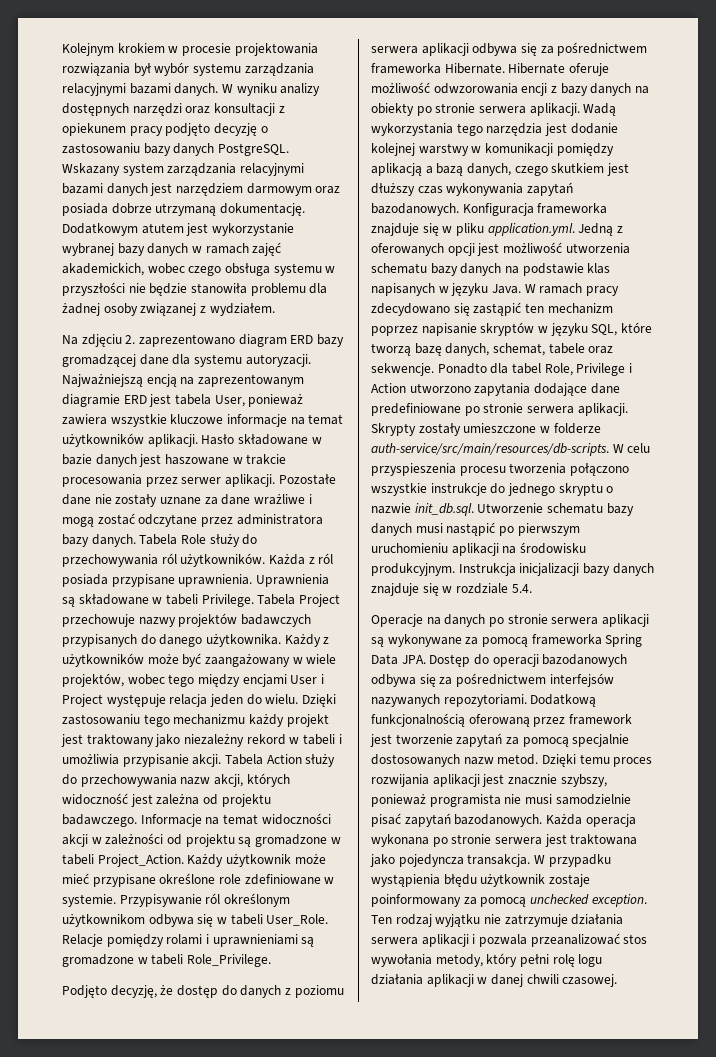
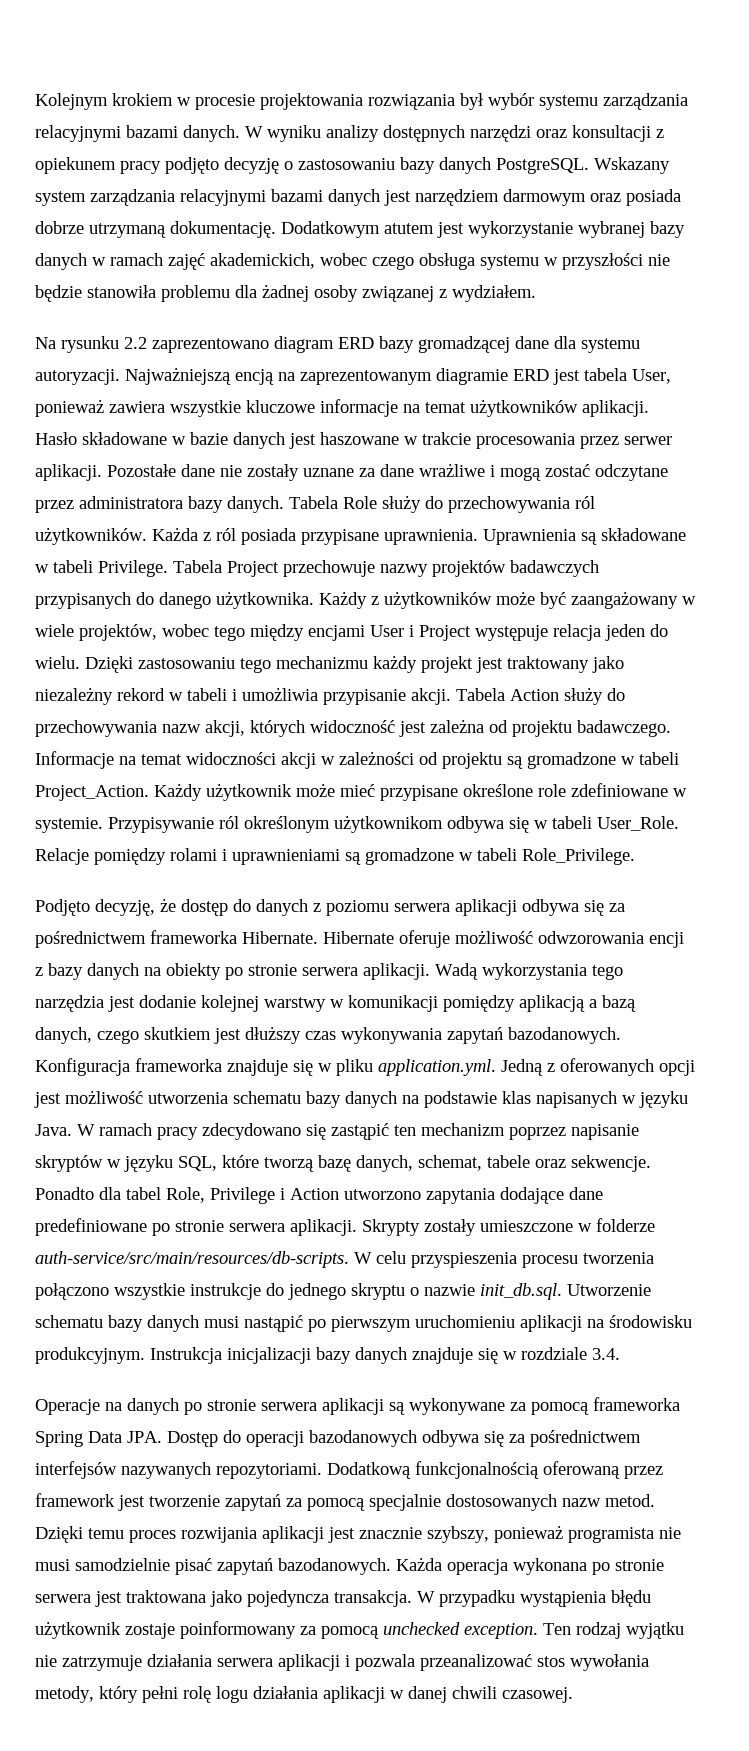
- Na zdjęciu 2. zaprezentowano diagram ERD bazy gromadzącej dane dla systemu autoryzacji.
+ Na rysunku 2.2 zaprezentowano diagram ERD bazy gromadzącej dane dla systemu autoryzacji.
- Instrukcja inicjalizacji bazy danych znajduje się w rozdziale 5.4.
+ Instrukcja inicjalizacji bazy danych znajduje się w rozdziale 3.4.

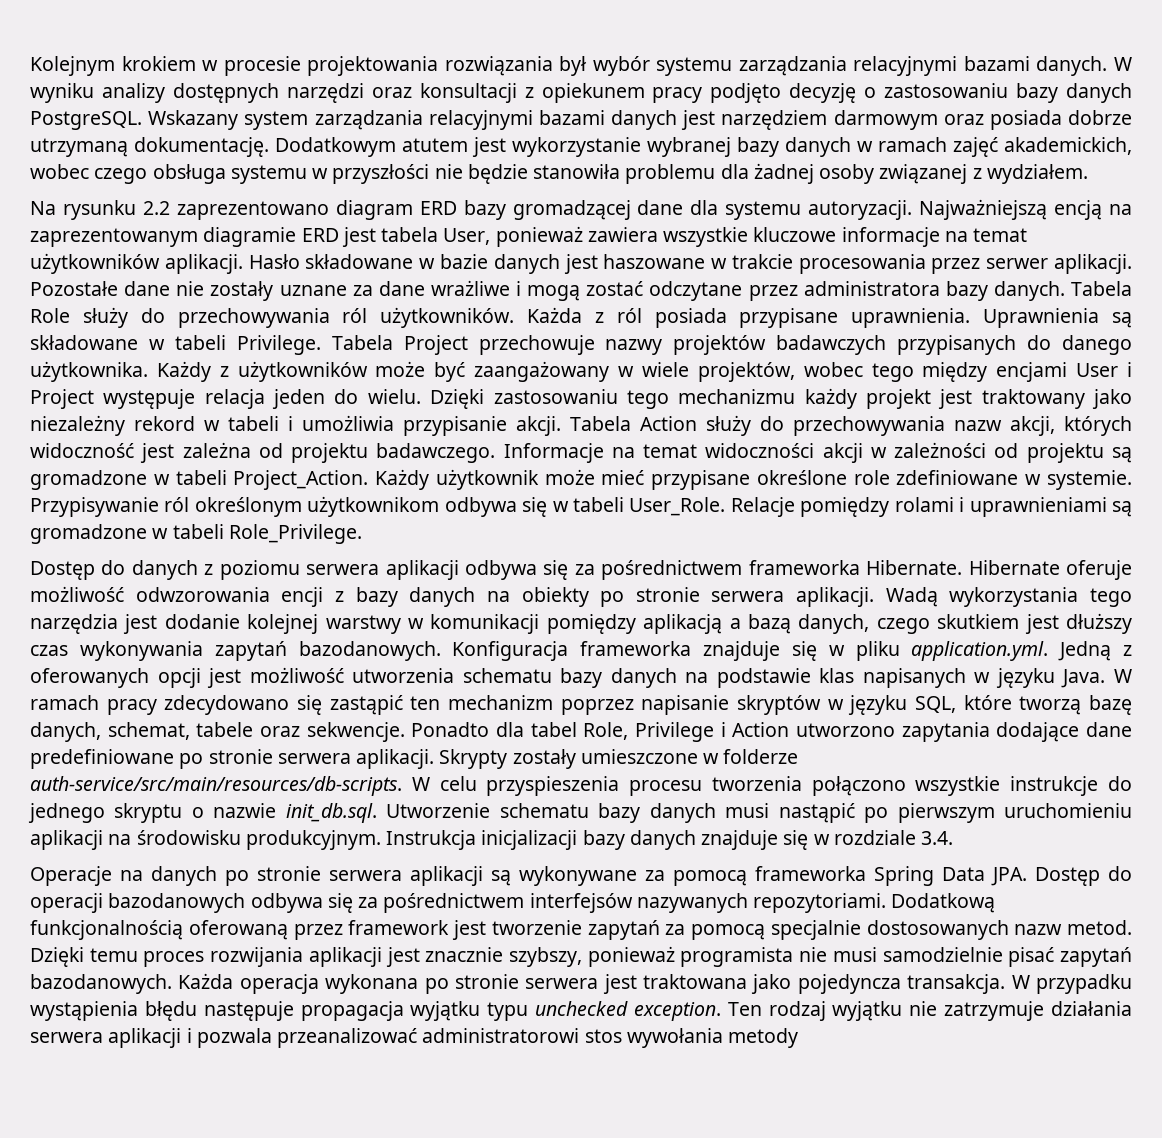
- Podjęto decyzję, że dostęp do danych z poziomu serwera aplikacji odbywa się za pośrednictwem frameworka Hibernate.
+ Dostęp do danych z poziomu serwera aplikacji odbywa się za pośrednictwem frameworka Hibernate.
- W przypadku wystąpienia błędu użytkownik zostaje poinformowany za pomocą unchecked exception.
+ W przypadku wystąpienia błędu następuje propagacja wyjątku typu unchecked exception.
- Ten rodzaj wyjątku nie zatrzymuje działania serwera aplikacji i pozwala przeanalizować stos wywołania metody, który pełni rolę logu działania aplikacji w danej chwili czasowej.
+ Ten rodzaj wyjątku nie zatrzymuje działania serwera aplikacji i pozwala przeanalizować administratorowi stos wywołania metody

